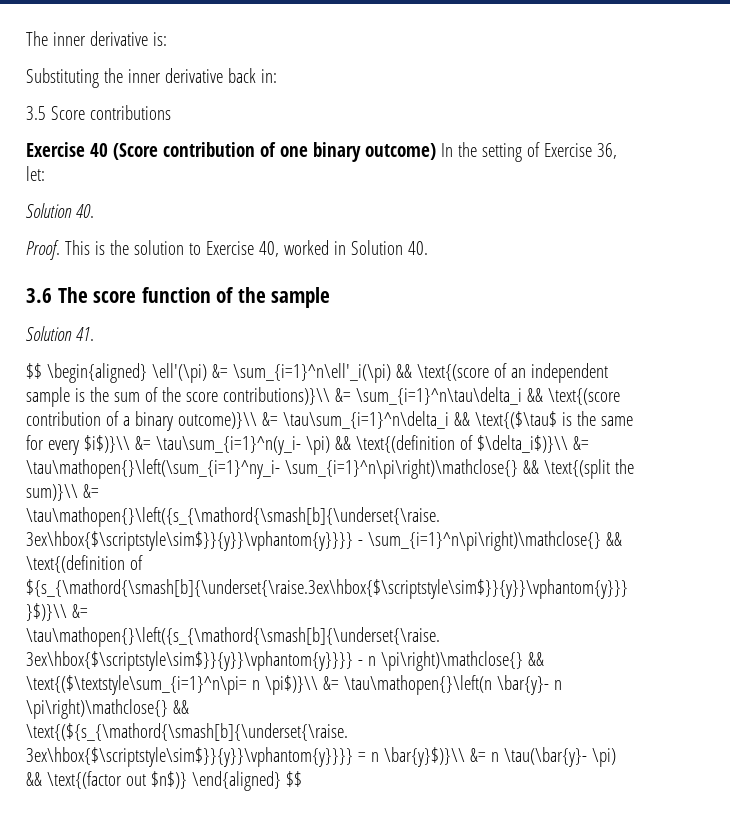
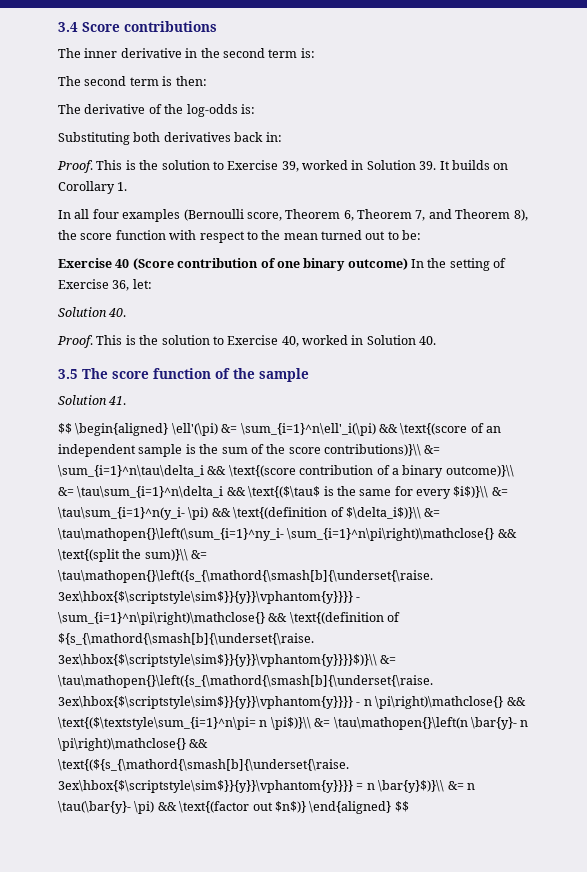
- The inner derivative is:
+ 3.4 Score contributions
+ The inner derivative in the second term is:
+ The second term is then:
+ The derivative of the log-odds is:
- Substituting the inner derivative back in:
+ Substituting both derivatives back in:
- 3.5 Score contributions
+ Proof. This is the solution to Exercise 39, worked in Solution 39. It builds on Corollary 1.
+ In all four examples (Bernoulli score, Theorem 6, Theorem 7, and Theorem 8), the score function with respect to the mean turned out to be:
- 3.6 The score function of the sample
+ 3.5 The score function of the sample

